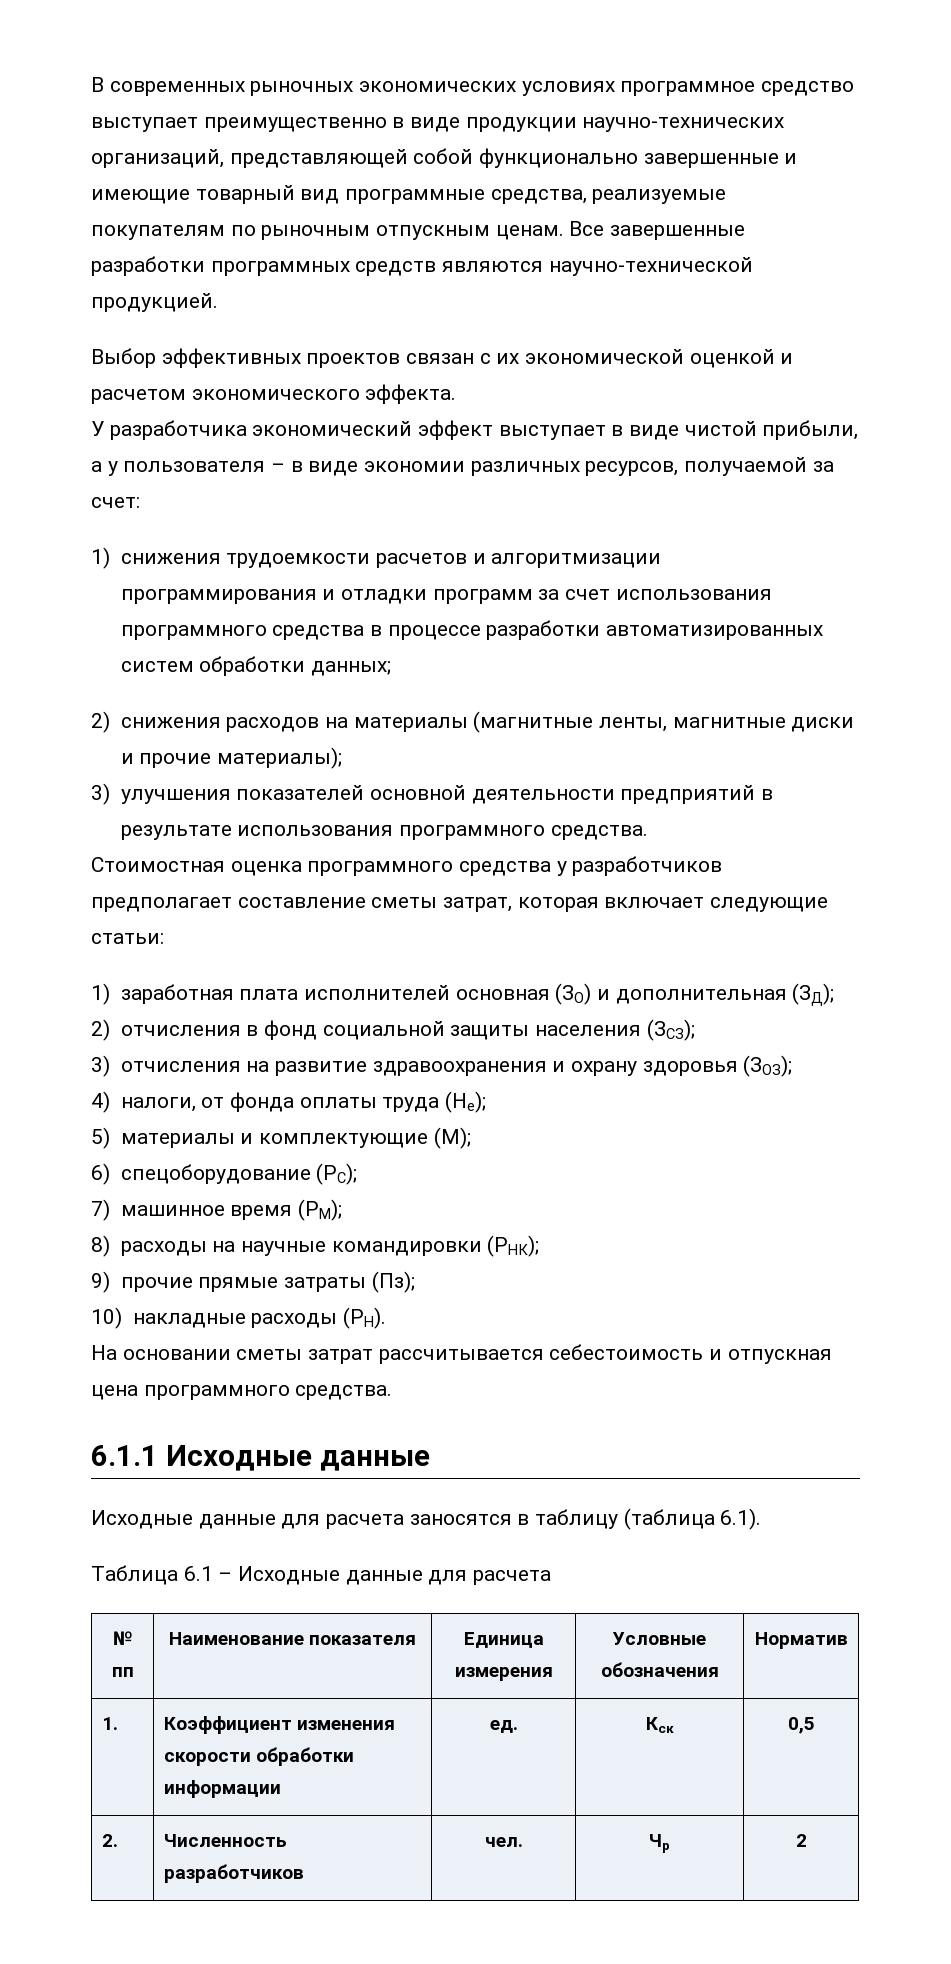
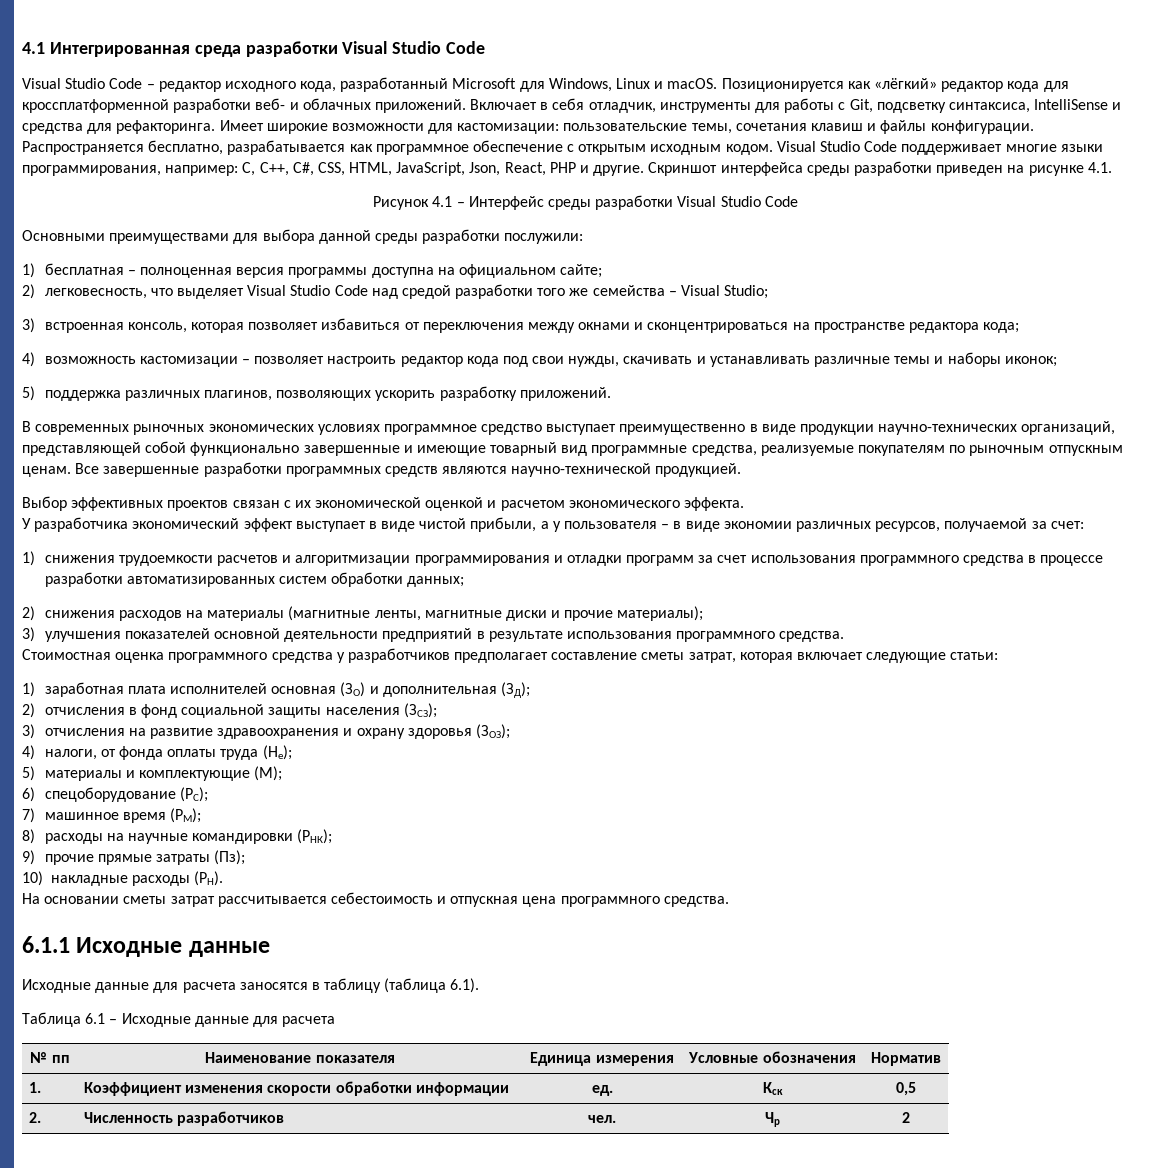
+ 4.1 Интегрированная среда разработки Visual Studio Code
+ Visual Studio Code – редактор исходного кода, разработанный Microsoft для Windows, Linux и macOS. Позиционируется как «лёгкий» редактор кода для кроссплатформенной разработки веб- и облачных приложений. Включает в себя отладчик, инструменты для работы с Git, подсветку синтаксиса, IntelliSense и средства для рефакторинга. Имеет широкие возможности для кастомизации: пользовательские темы, сочетания клавиш и файлы конфигурации. Распространяется бесплатно, разрабатывается как программное обеспечение с открытым исходным кодом. Visual Studio Code поддерживает многие языки программирования, например: С, C++, C#, CSS, HTML, JavaScript, Json, React, PHP и другие. Скриншот интерфейса среды разработки приведен на рисунке 4.1.
+ Рисунок 4.1 – Интерфейс среды разработки Visual Studio Code
+ Основными преимуществами для выбора данной среды разработки послужили:
+ 1) бесплатная – полноценная версия программы доступна на официальном сайте;
+ 2) легковесность, что выделяет Visual Studio Code над средой разработки того же семейства – Visual Studio;
+ 3) встроенная консоль, которая позволяет избавиться от переключения между окнами и сконцентрироваться на пространстве редактора кода;
+ 4) возможность кастомизации – позволяет настроить редактор кода под свои нужды, скачивать и устанавливать различные темы и наборы иконок;
+ 5) поддержка различных плагинов, позволяющих ускорить разработку приложений.

